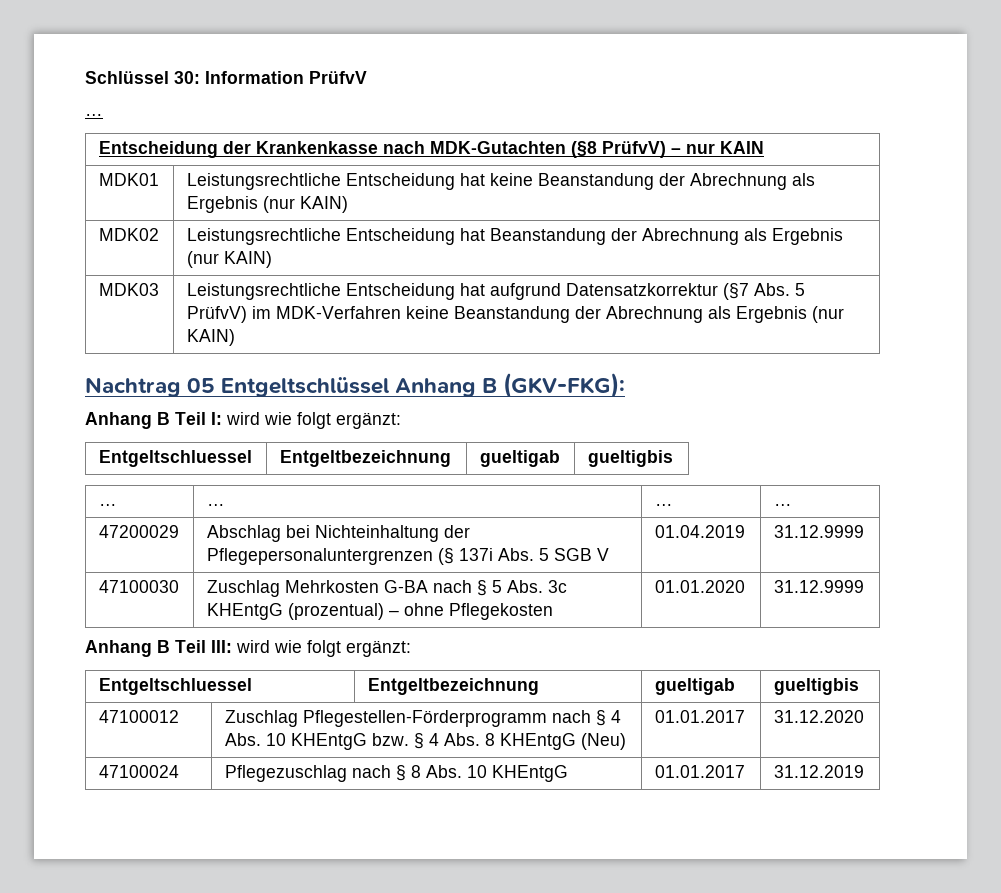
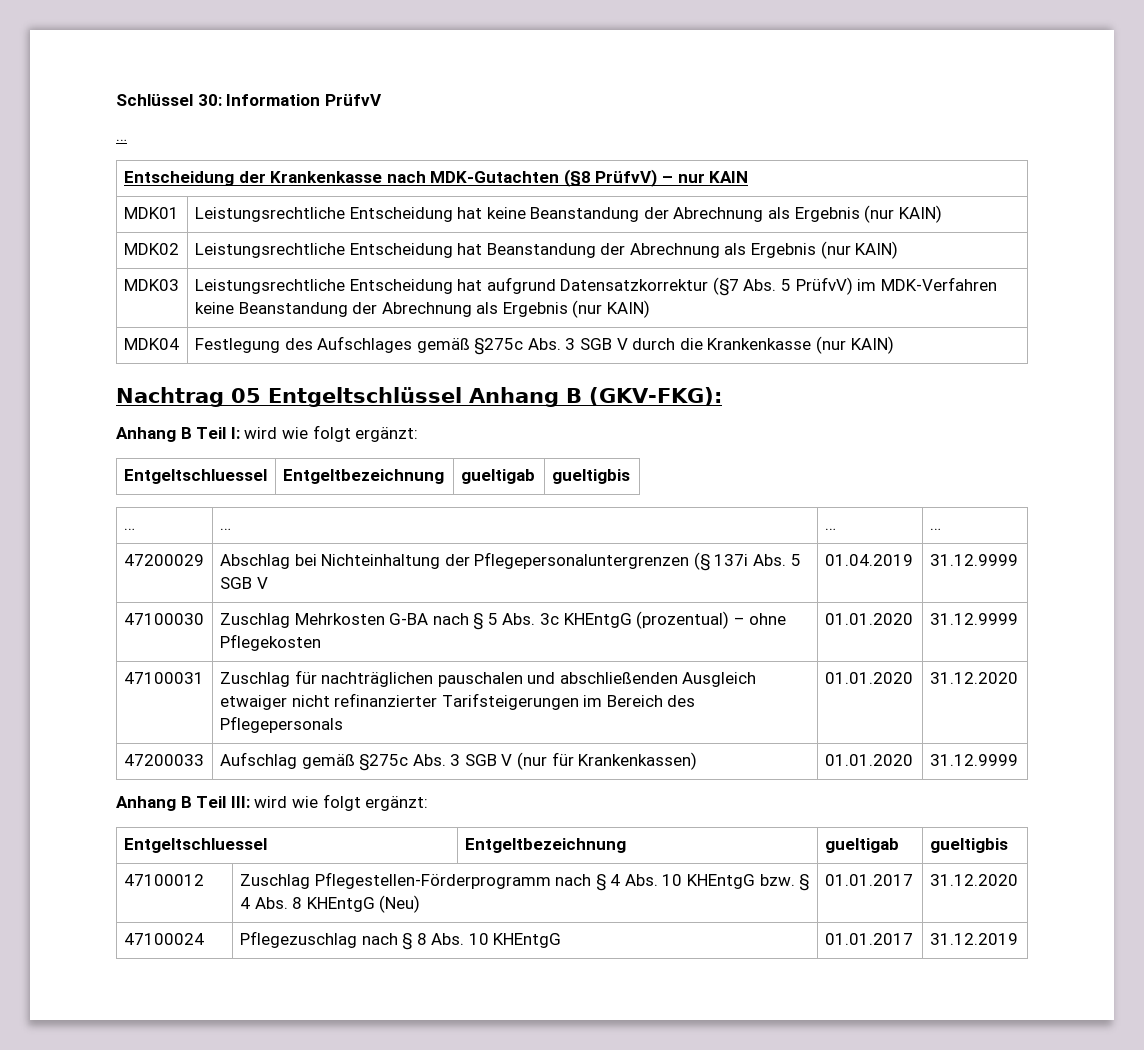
+ MDK04 | Festlegung des Aufschlages gemäß §275c Abs. 3 SGB V durch die Krankenkasse (nur KAIN)
+ 47100031 | Zuschlag für nachträglichen pauschalen und abschließenden Ausgleich etwaiger nicht refinanzierter Tarifsteigerungen im Bereich des Pflegepersonals | 01.01.2020 | 31.12.2020
+ 47200033 | Aufschlag gemäß §275c Abs. 3 SGB V (nur für Krankenkassen) | 01.01.2020 | 31.12.9999

